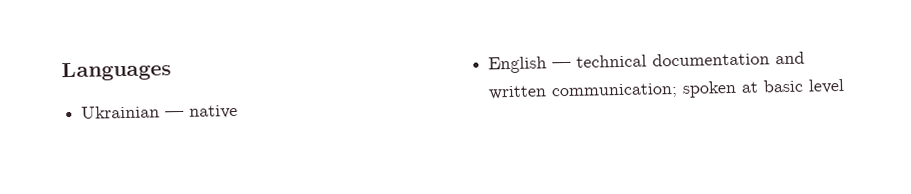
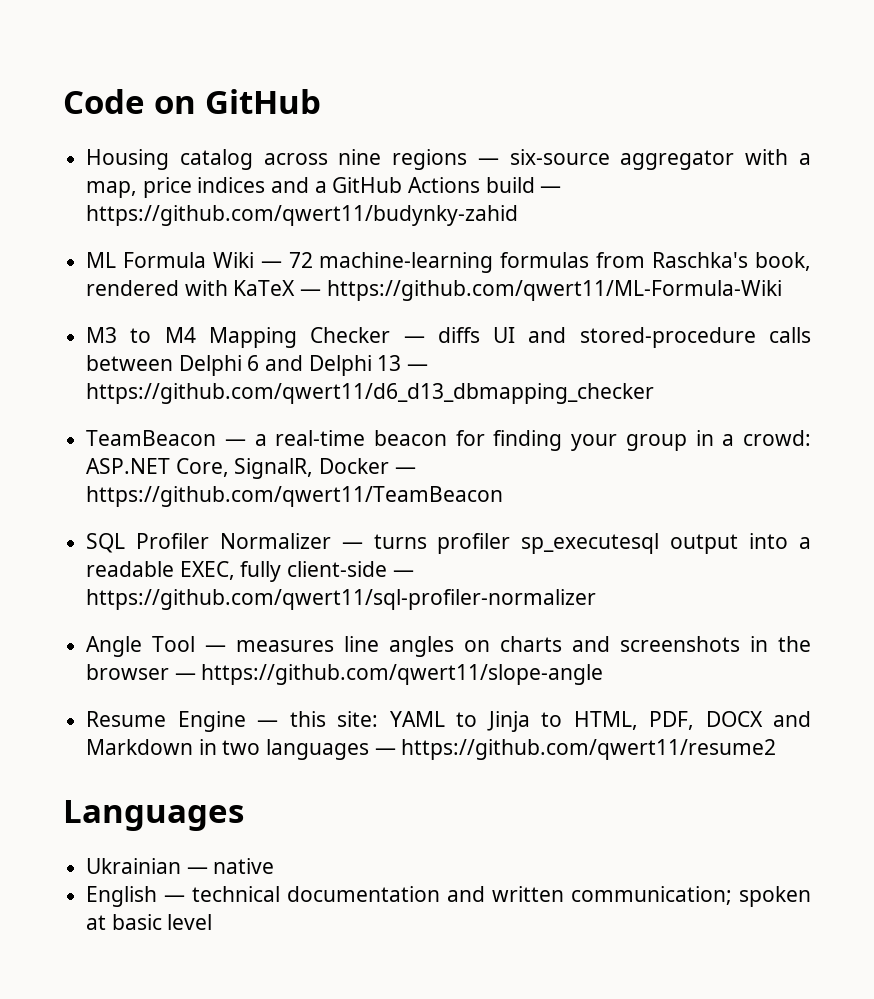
+ Code on GitHub
+ Housing catalog across nine regions — six-source aggregator with a map, price indices and a GitHub Actions build — https://github.com/qwert11/budynky-zahid
+ ML Formula Wiki — 72 machine-learning formulas from Raschka's book, rendered with KaTeX — https://github.com/qwert11/ML-Formula-Wiki
+ M3 to M4 Mapping Checker — diffs UI and stored-procedure calls between Delphi 6 and Delphi 13 — https://github.com/qwert11/d6_d13_dbmapping_checker
+ TeamBeacon — a real-time beacon for finding your group in a crowd: ASP.NET Core, SignalR, Docker — https://github.com/qwert11/TeamBeacon
+ SQL Profiler Normalizer — turns profiler sp_executesql output into a readable EXEC, fully client-side — https://github.com/qwert11/sql-profiler-normalizer
+ Angle Tool — measures line angles on charts and screenshots in the browser — https://github.com/qwert11/slope-angle
+ Resume Engine — this site: YAML to Jinja to HTML, PDF, DOCX and Markdown in two languages — https://github.com/qwert11/resume2

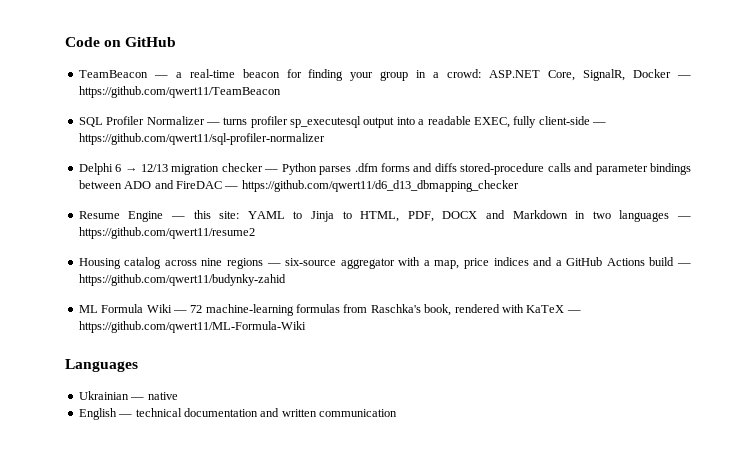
+ TeamBeacon — a real-time beacon for finding your group in a crowd: ASP.NET Core, SignalR, Docker — https://github.com/qwert11/TeamBeacon
+ SQL Profiler Normalizer — turns profiler sp_executesql output into a readable EXEC, fully client-side — https://github.com/qwert11/sql-profiler-normalizer
+ Delphi 6 → 12/13 migration checker — Python parses .dfm forms and diffs stored-procedure calls and parameter bindings between ADO and FireDAC — https://github.com/qwert11/d6_d13_dbmapping_checker
+ Resume Engine — this site: YAML to Jinja to HTML, PDF, DOCX and Markdown in two languages — https://github.com/qwert11/resume2
- M3 to M4 Mapping Checker — diffs UI and stored-procedure calls between Delphi 6 and Delphi 13 — https://github.com/qwert11/d6_d13_dbmapping_checker
- TeamBeacon — a real-time beacon for finding your group in a crowd: ASP.NET Core, SignalR, Docker — https://github.com/qwert11/TeamBeacon
- SQL Profiler Normalizer — turns profiler sp_executesql output into a readable EXEC, fully client-side — https://github.com/qwert11/sql-profiler-normalizer
- Angle Tool — measures line angles on charts and screenshots in the browser — https://github.com/qwert11/slope-angle
- Resume Engine — this site: YAML to Jinja to HTML, PDF, DOCX and Markdown in two languages — https://github.com/qwert11/resume2
- English — technical documentation and written communication; spoken at basic level
+ English — technical documentation and written communication

